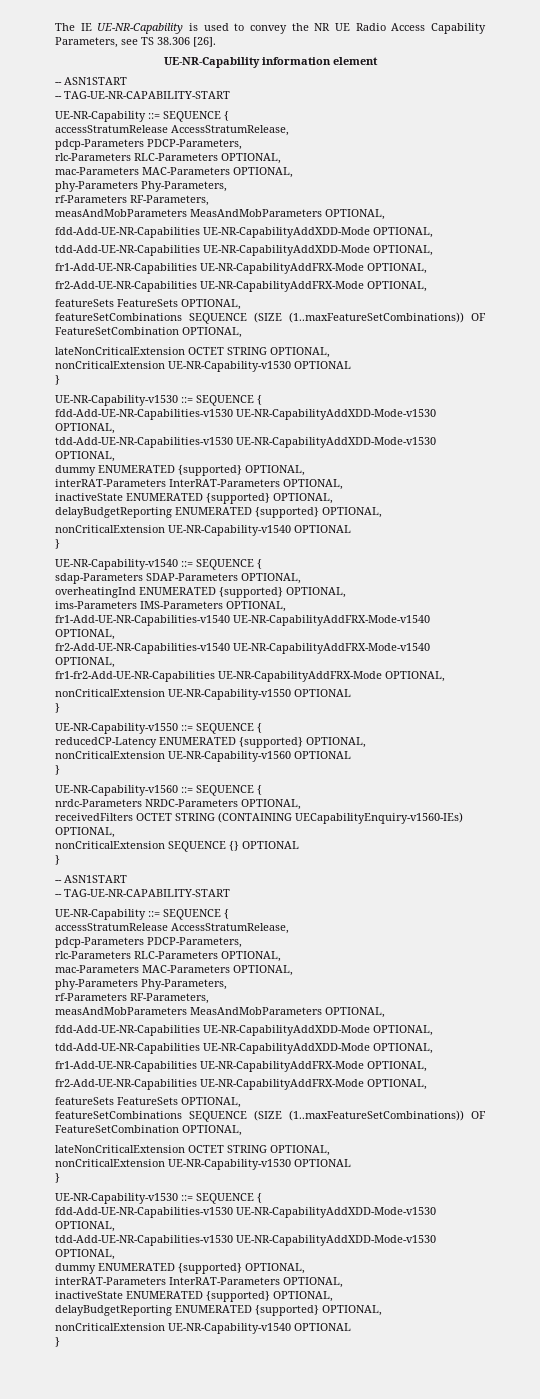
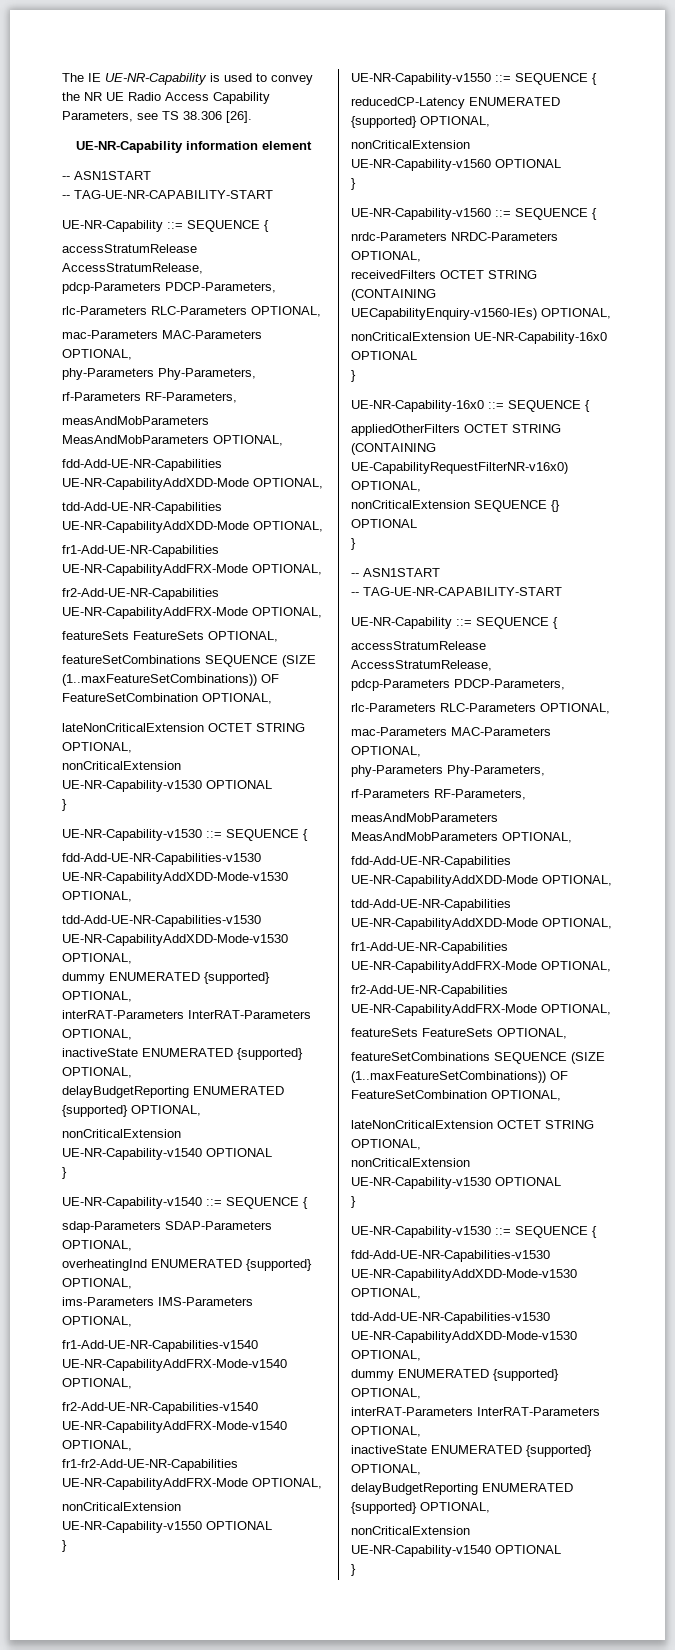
+ nonCriticalExtension UE-NR-Capability-16x0 OPTIONAL
+ }
+ UE-NR-Capability-16x0 ::= SEQUENCE {
+ appliedOtherFilters OCTET STRING (CONTAINING UE-CapabilityRequestFilterNR-v16x0) OPTIONAL,

